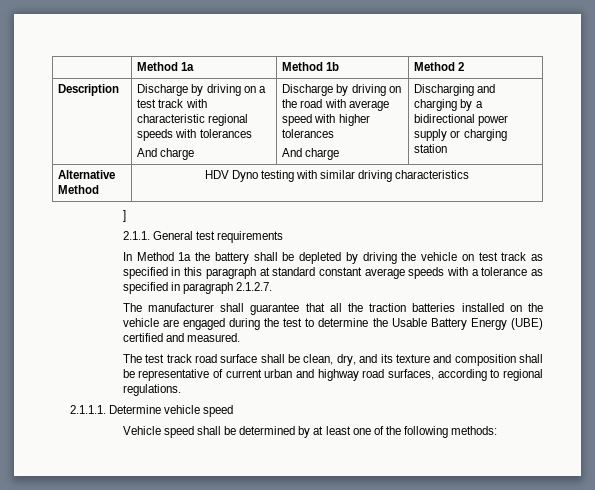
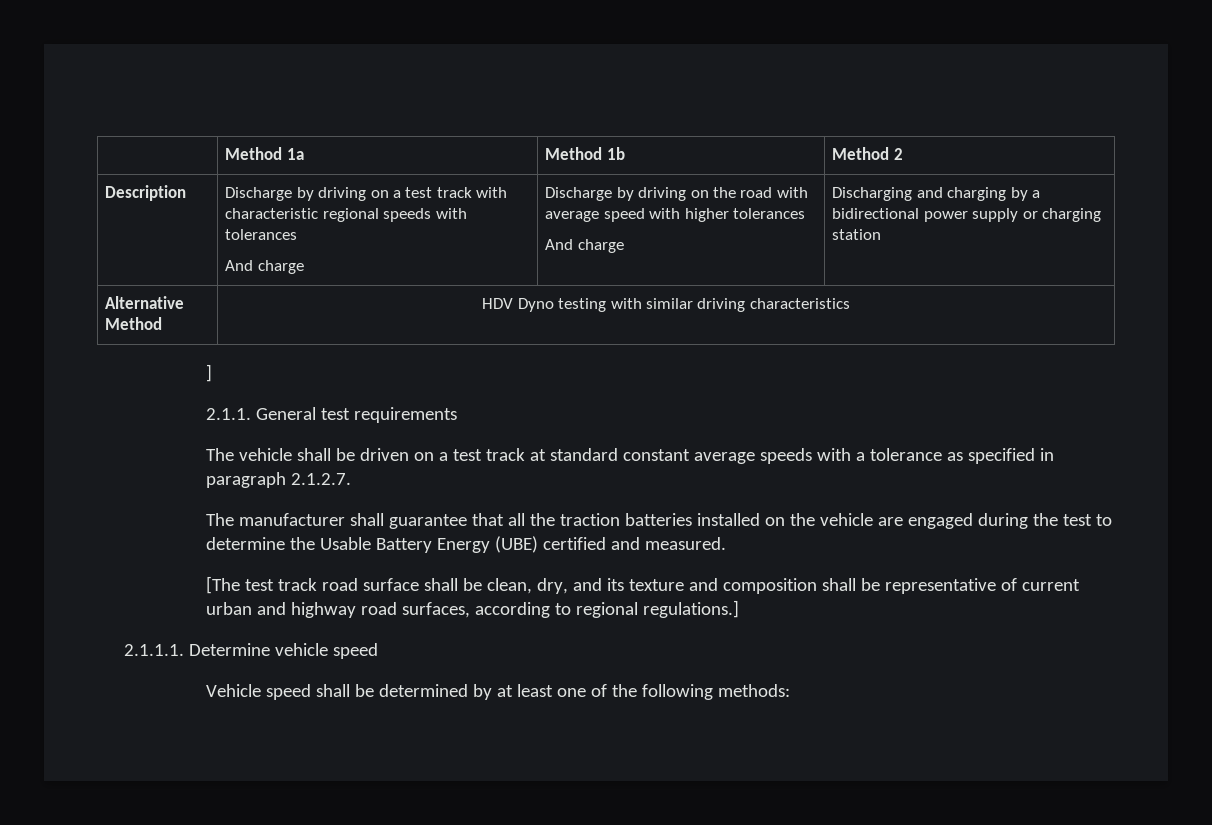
- In Method 1a the battery shall be depleted by driving the vehicle on test track as specified in this paragraph at standard constant average speeds with a tolerance as specified in paragraph 2.1.2.7.
+ The vehicle shall be driven on a test track at standard constant average speeds with a tolerance as specified in paragraph 2.1.2.7.
- The test track road surface shall be clean, dry, and its texture and composition shall be representative of current urban and highway road surfaces, according to regional regulations.
+ [The test track road surface shall be clean, dry, and its texture and composition shall be representative of current urban and highway road surfaces, according to regional regulations.]

